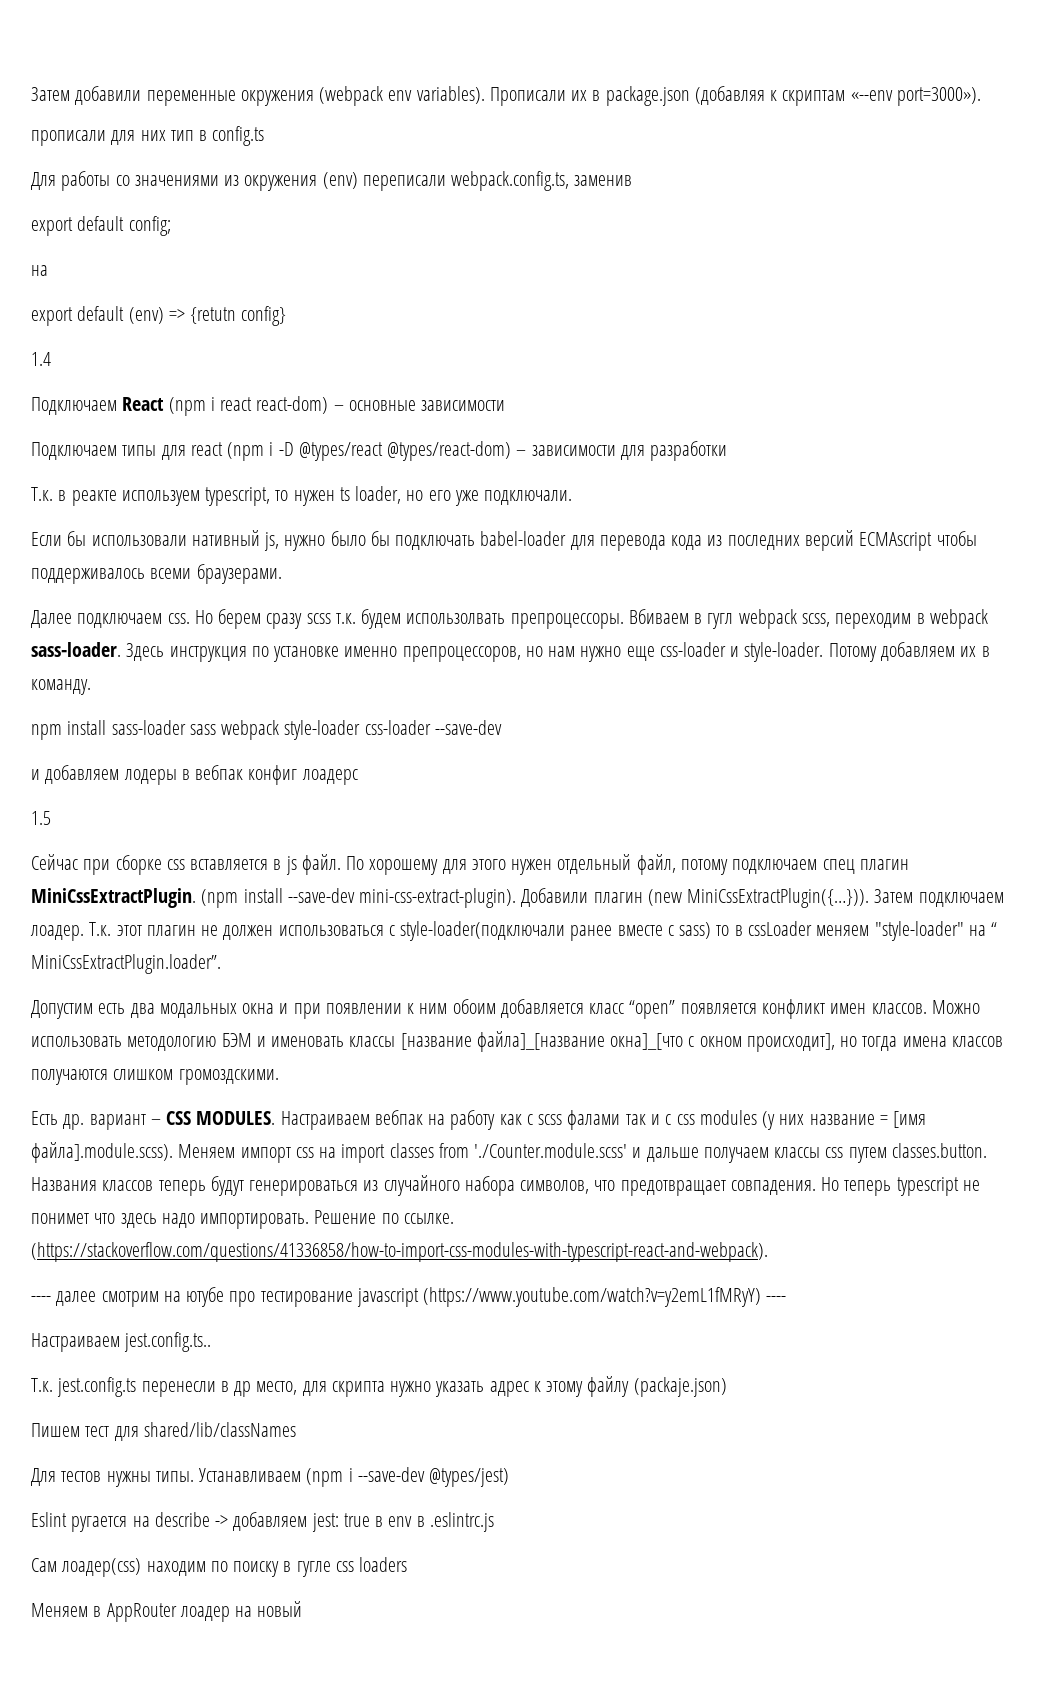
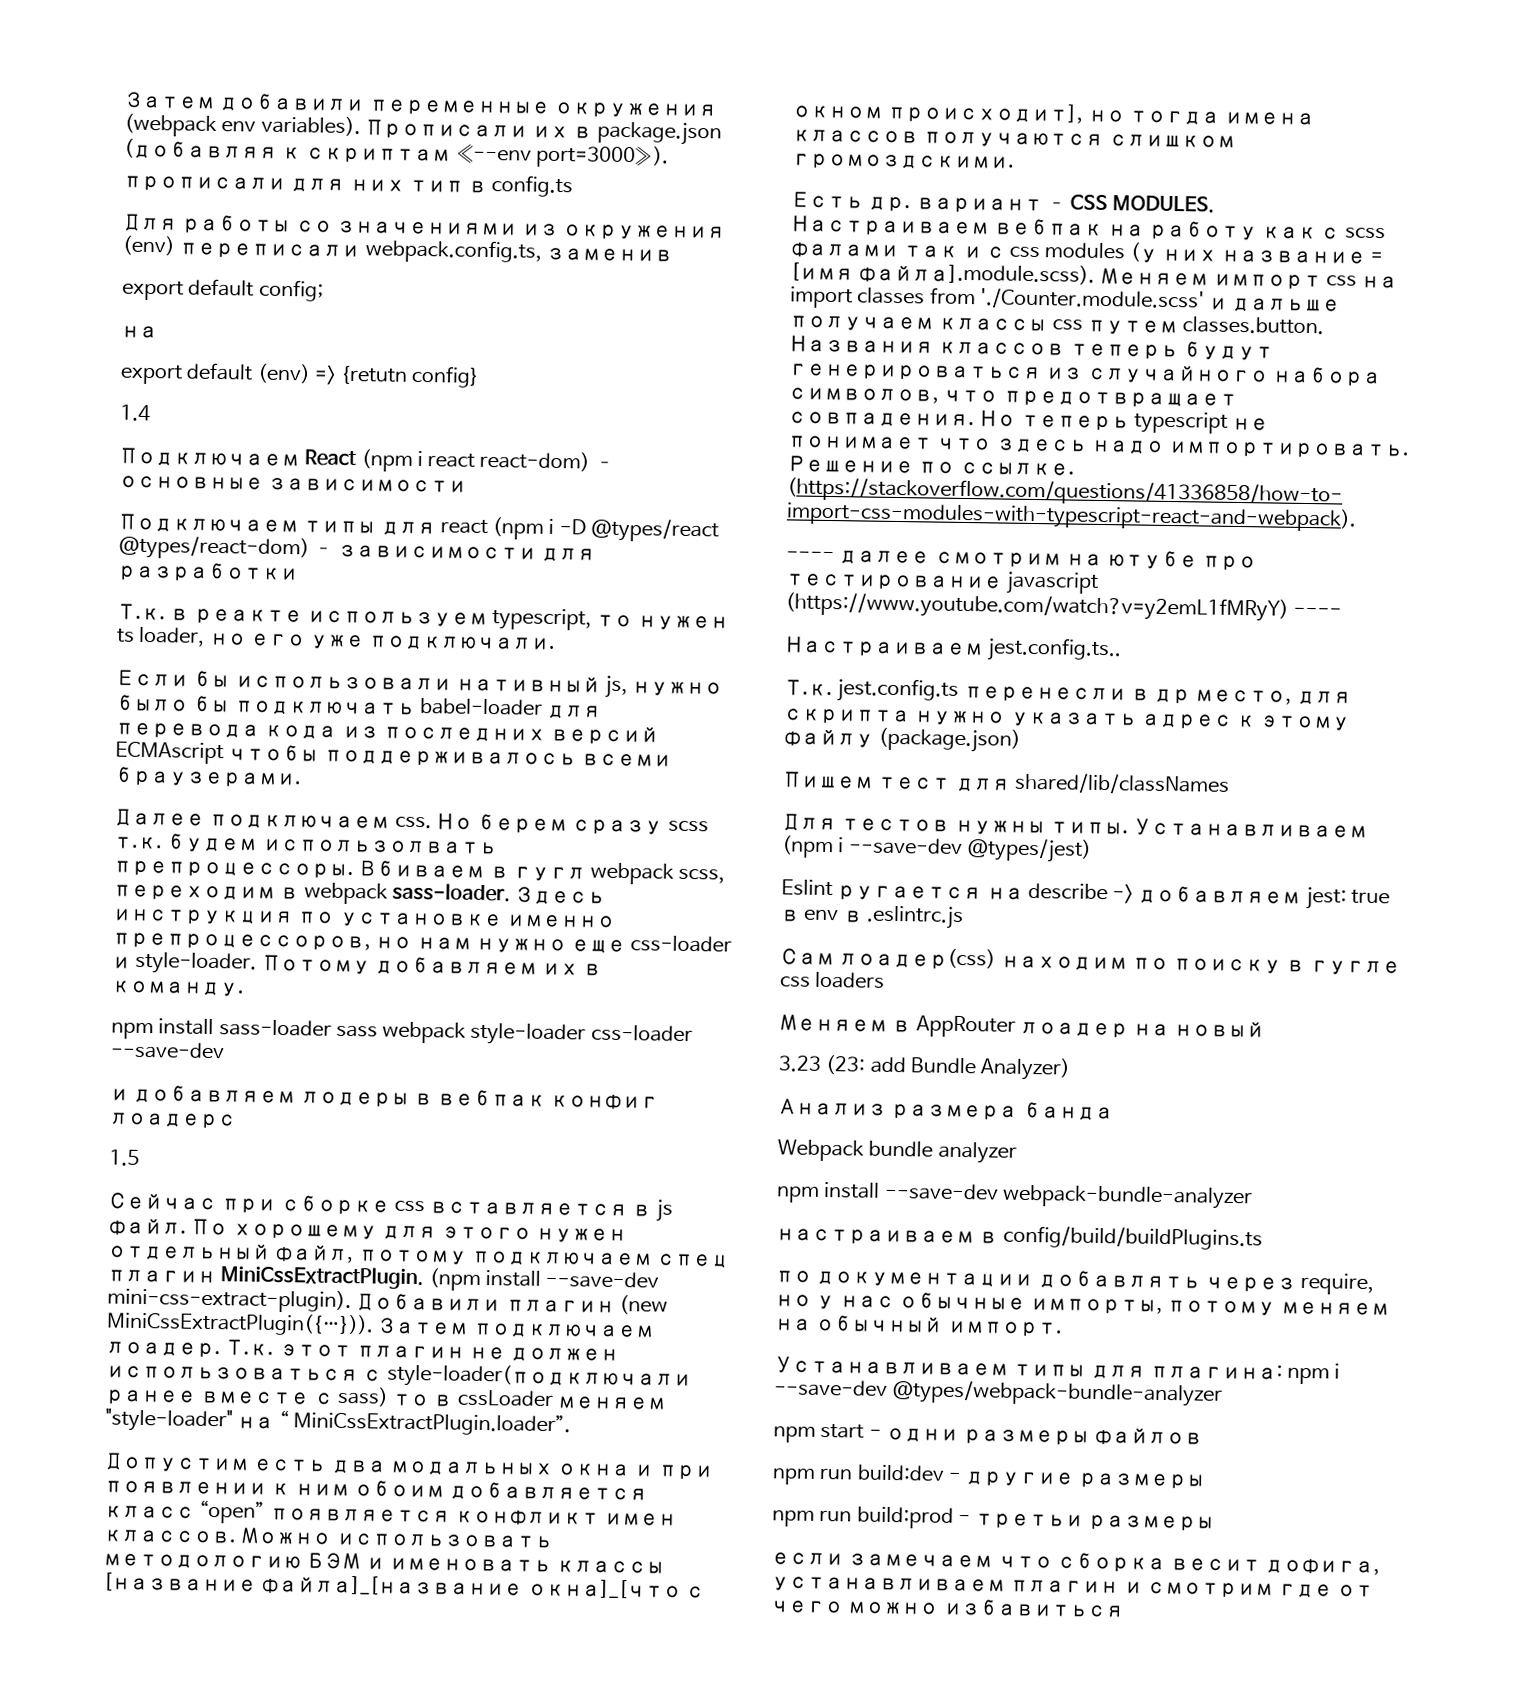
- Но теперь typescript не понимет что здесь надо импортировать.
+ Но теперь typescript не понимает что здесь надо импортировать.
- Т.к. jest.config.ts перенесли в др место, для скрипта нужно указать адрес к этому файлу (packaje.json)
+ Т.к. jest.config.ts перенесли в др место, для скрипта нужно указать адрес к этому файлу (package.json)
+ 3.23 (23: add Bundle Analyzer)
+ Анализ размера банда
+ Webpack bundle analyzer
+ npm install --save-dev webpack-bundle-analyzer
+ настраиваем в config/build/buildPlugins.ts
+ по документации добавлять через require, но у нас обычные импорты, потому меняем на обычный импорт.
+ Устанавливаем типы для плагина: npm i --save-dev @types/webpack-bundle-analyzer
+ npm start - одни размеры файлов
+ npm run build:dev - другие размеры
+ npm run build:prod - третьи размеры
+ если замечаем что сборка весит дофига, устанавливаем плагин и смотрим где от чего можно избавиться

